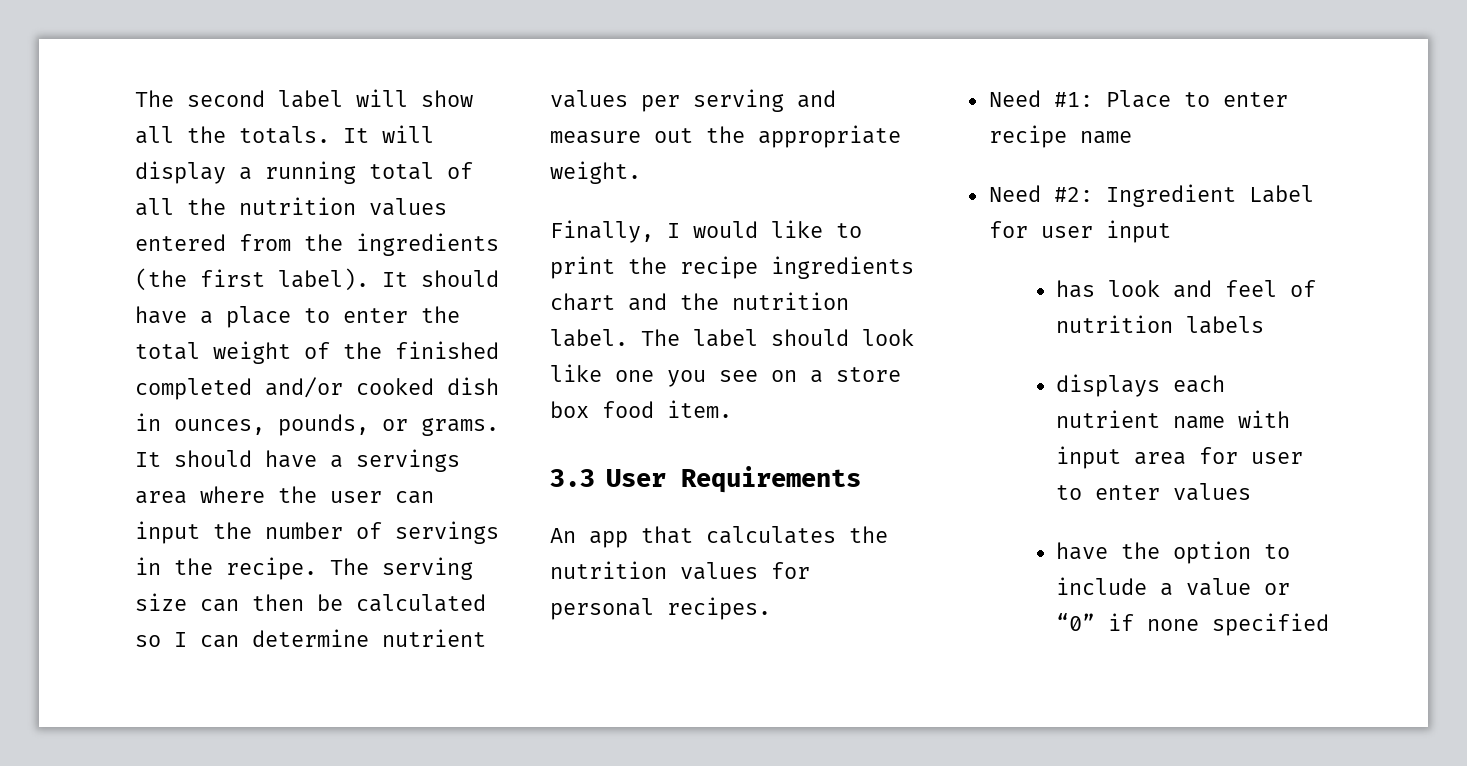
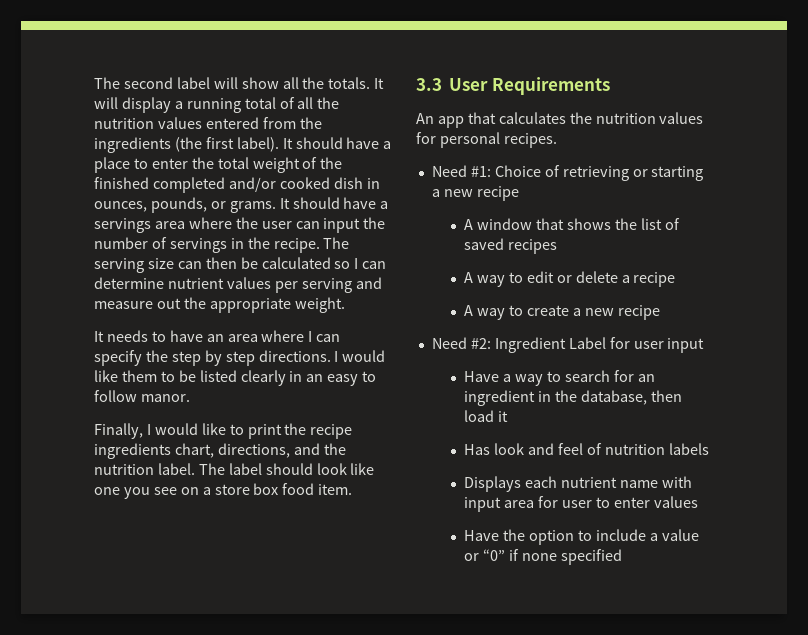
+ It needs to have an area where I can specify the step by step directions. I would like them to be listed clearly in an easy to follow manor.
- Finally, I would like to print the recipe ingredients chart and the nutrition label.
+ Finally, I would like to print the recipe ingredients chart, directions, and the nutrition label.
- Need #1: Place to enter recipe name
+ Need #1: Choice of retrieving or starting a new recipe
+ A window that shows the list of saved recipes
+ A way to edit or delete a recipe
+ A way to create a new recipe
- has look and feel of nutrition labels
+ Have a way to search for an ingredient in the database, then load it
+ Has look and feel of nutrition labels
- displays each nutrient name with input area for user to enter values
+ Displays each nutrient name with input area for user to enter values
- have the option to include a value or “0” if none specified
+ Have the option to include a value or “0” if none specified

